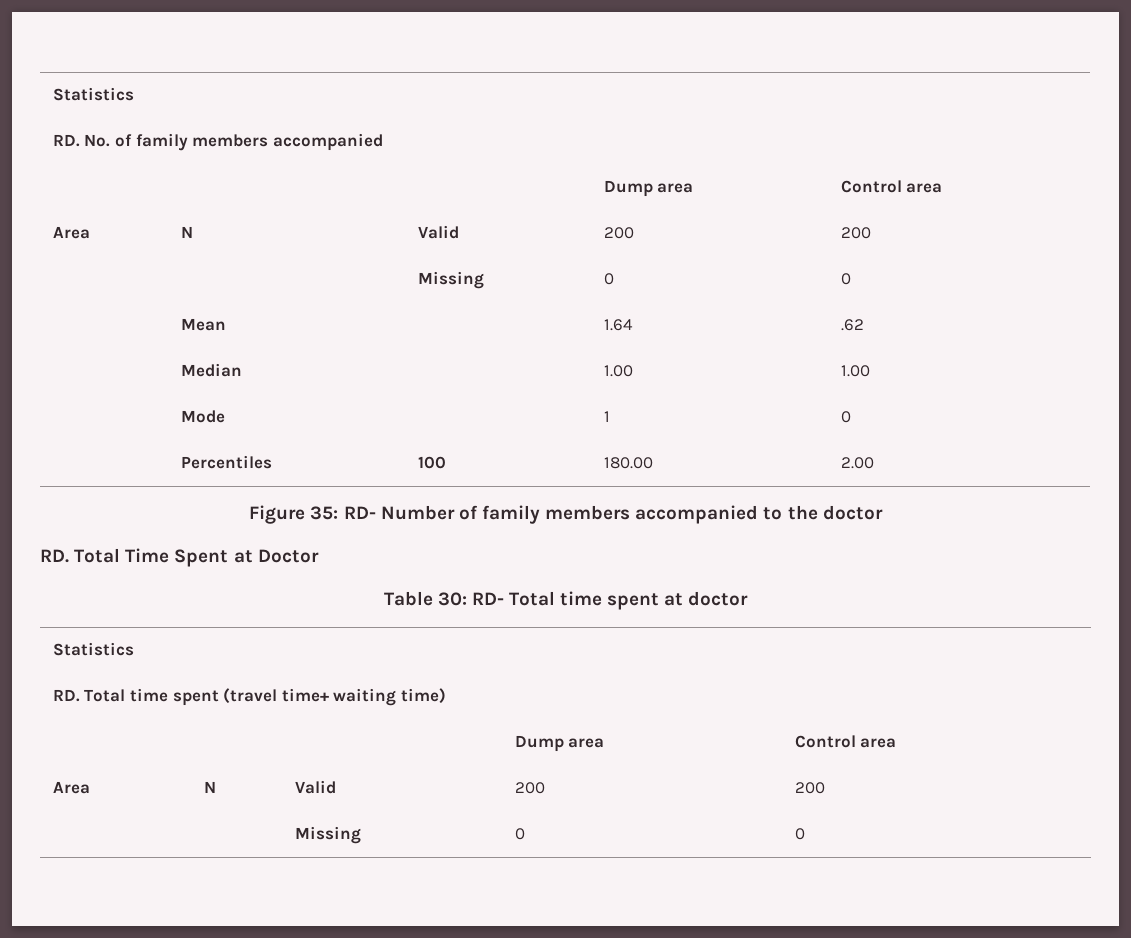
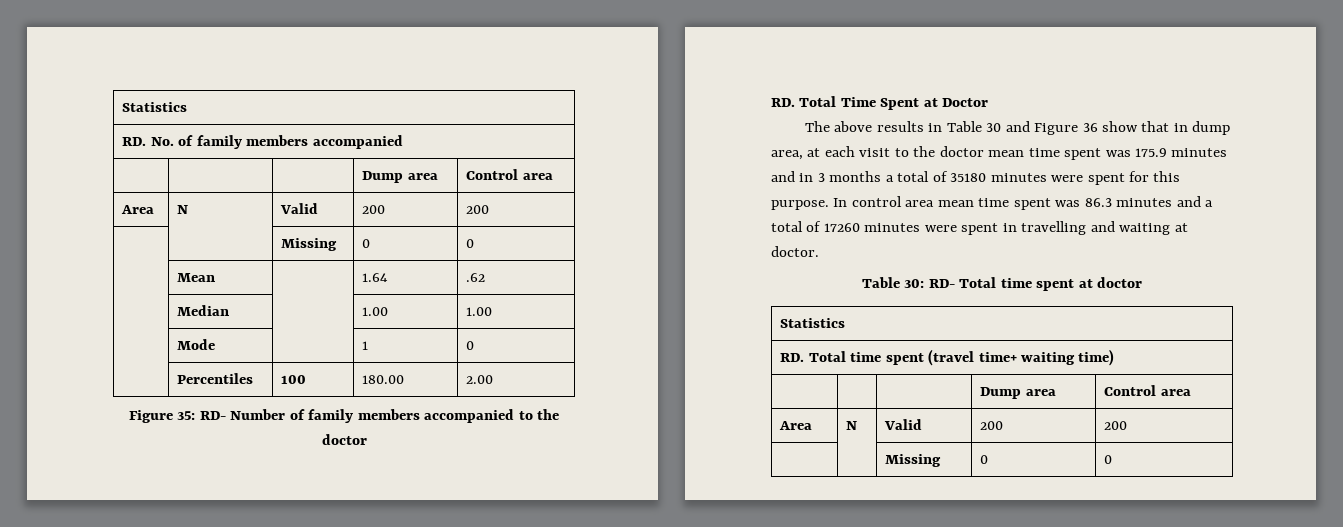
+ The above results in Table 30 and Figure 36 show that in dump area, at each visit to the doctor mean time spent was 175.9 minutes and in 3 months a total of 35180 minutes were spent for this purpose. In control area mean time spent was 86.3 minutes and a total of 17260 minutes were spent in travelling and waiting at doctor.

